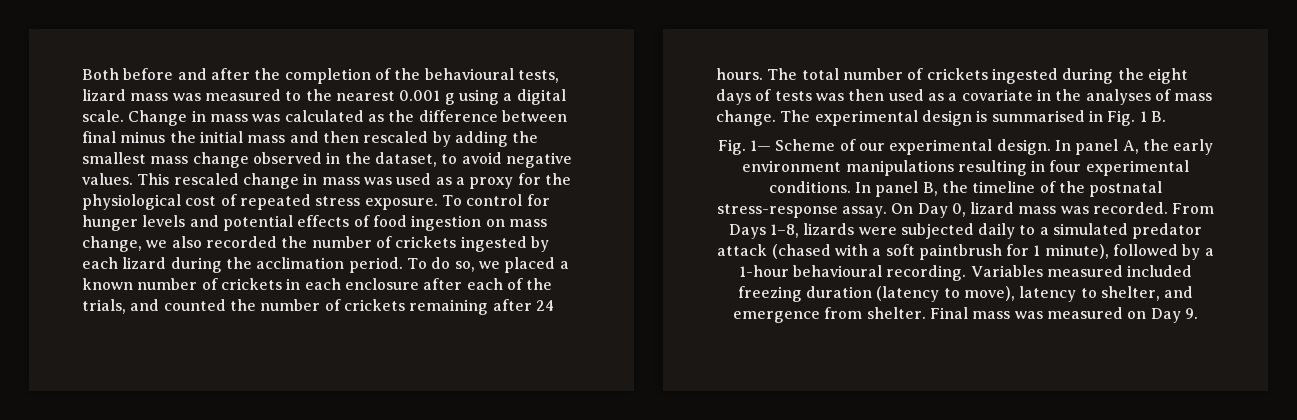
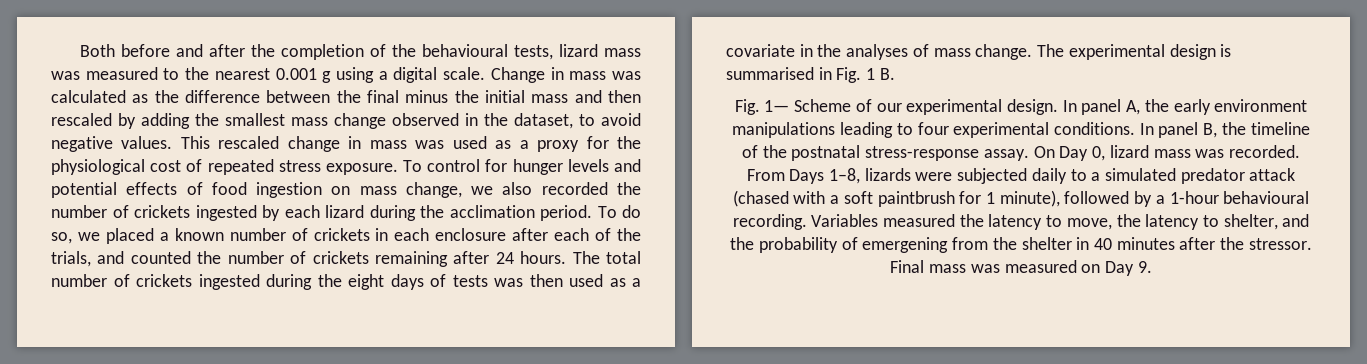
- Change in mass was calculated as the difference between final minus the initial mass and then rescaled by adding the smallest mass change observed in the dataset, to avoid negative values.
+ Change in mass was calculated as the difference between the final minus the initial mass and then rescaled by adding the smallest mass change observed in the dataset, to avoid negative values.
- In panel A, the early environment manipulations resulting in four experimental conditions.
+ In panel A, the early environment manipulations leading to four experimental conditions.
- Variables measured included freezing duration (latency to move), latency to shelter, and emergence from shelter.
+ Variables measured the latency to move, the latency to shelter, and the probability of emergening from the shelter in 40 minutes after the stressor.

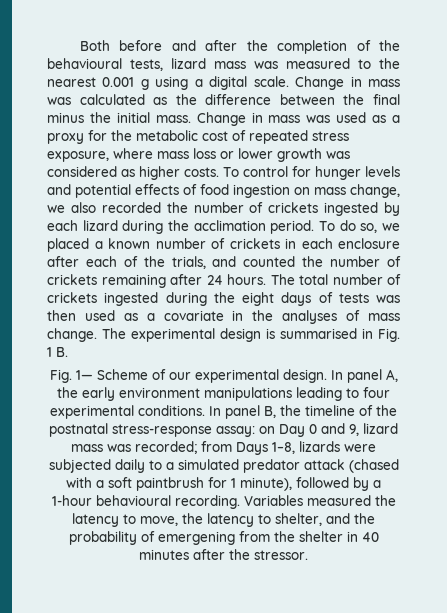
- Change in mass was calculated as the difference between the final minus the initial mass and then rescaled by adding the smallest mass change observed in the dataset, to avoid negative values. This rescaled change in mass was used as a proxy for the physiological cost of repeated stress exposure.
+ Change in mass was calculated as the difference between the final minus the initial mass. Change in mass was used as a proxy for the metabolic cost of repeated stress exposure, where mass loss or lower growth was considered as higher costs.
- In panel B, the timeline of the postnatal stress-response assay. On Day 0, lizard mass was recorded. From Days 1–8, lizards were subjected daily to a simulated predator attack (chased with a soft paintbrush for 1 minute), followed by a 1-hour behavioural recording.
+ In panel B, the timeline of the postnatal stress-response assay: on Day 0 and 9, lizard mass was recorded; from Days 1–8, lizards were subjected daily to a simulated predator attack (chased with a soft paintbrush for 1 minute), followed by a 1-hour behavioural recording.
- Final mass was measured on Day 9.

